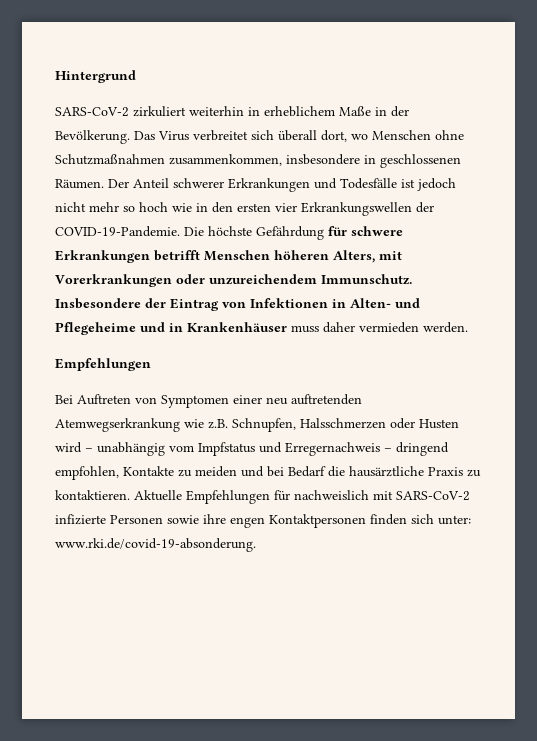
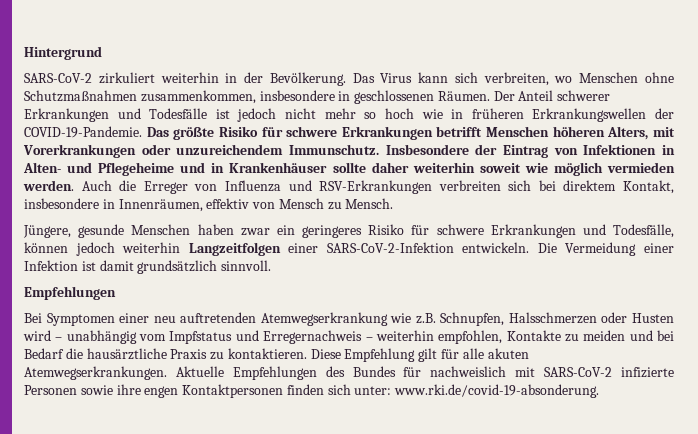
- SARS-CoV-2 zirkuliert weiterhin in erheblichem Maße in der Bevölkerung.
+ SARS-CoV-2 zirkuliert weiterhin in der Bevölkerung.
- Das Virus verbreitet sich überall dort, wo Menschen ohne Schutzmaßnahmen zusammenkommen, insbesondere in geschlossenen Räumen.
+ Das Virus kann sich verbreiten, wo Menschen ohne Schutzmaßnahmen zusammenkommen, insbesondere in geschlossenen Räumen.
- Der Anteil schwerer Erkrankungen und Todesfälle ist jedoch nicht mehr so hoch wie in den ersten vier Erkrankungswellen der COVID-19-Pandemie. Die höchste Gefährdung für schwere Erkrankungen betrifft Menschen höheren Alters, mit Vorerkrankungen oder unzureichendem Immunschutz.
+ Der Anteil schwerer Erkrankungen und Todesfälle ist jedoch nicht mehr so hoch wie in früheren Erkrankungswellen der COVID-19-Pandemie. Das größte Risiko für schwere Erkrankungen betrifft Menschen höheren Alters, mit Vorerkrankungen oder unzureichendem Immunschutz.
- Insbesondere der Eintrag von Infektionen in Alten- und Pflegeheime und in Krankenhäuser muss daher vermieden werden.
+ Insbesondere der Eintrag von Infektionen in Alten- und Pflegeheime und in Krankenhäuser sollte daher weiterhin soweit wie möglich vermieden werden. Auch die Erreger von Influenza und RSV-Erkrankungen verbreiten sich bei direktem Kontakt, insbesondere in Innenräumen, effektiv von Mensch zu Mensch.
+ Jüngere, gesunde Menschen haben zwar ein geringeres Risiko für schwere Erkrankungen und Todesfälle, können jedoch weiterhin Langzeitfolgen einer SARS-CoV-2-Infektion entwickeln. Die Vermeidung einer Infektion ist damit grundsätzlich sinnvoll.
- Bei Auftreten von Symptomen einer neu auftretenden Atemwegserkrankung wie z.B. Schnupfen, Halsschmerzen oder Husten wird – unabhängig vom Impfstatus und Erregernachweis – dringend empfohlen, Kontakte zu meiden und bei Bedarf die hausärztliche Praxis zu kontaktieren.
+ Bei Symptomen einer neu auftretenden Atemwegserkrankung wie z.B. Schnupfen, Halsschmerzen oder Husten wird – unabhängig vom Impfstatus und Erregernachweis – weiterhin empfohlen, Kontakte zu meiden und bei Bedarf die hausärztliche Praxis zu kontaktieren.
- Aktuelle Empfehlungen für nachweislich mit SARS-CoV-2 infizierte Personen sowie ihre engen Kontaktpersonen finden sich unter: www.rki.de/covid-19-absonderung.
+ Diese Empfehlung gilt für alle akuten Atemwegserkrankungen. Aktuelle Empfehlungen des Bundes für nachweislich mit SARS-CoV-2 infizierte Personen sowie ihre engen Kontaktpersonen finden sich unter: www.rki.de/covid-19-absonderung.

